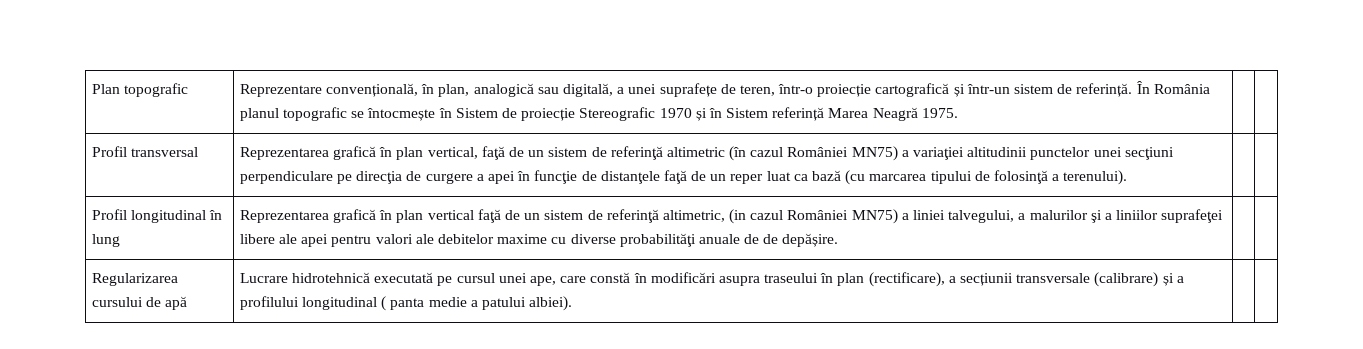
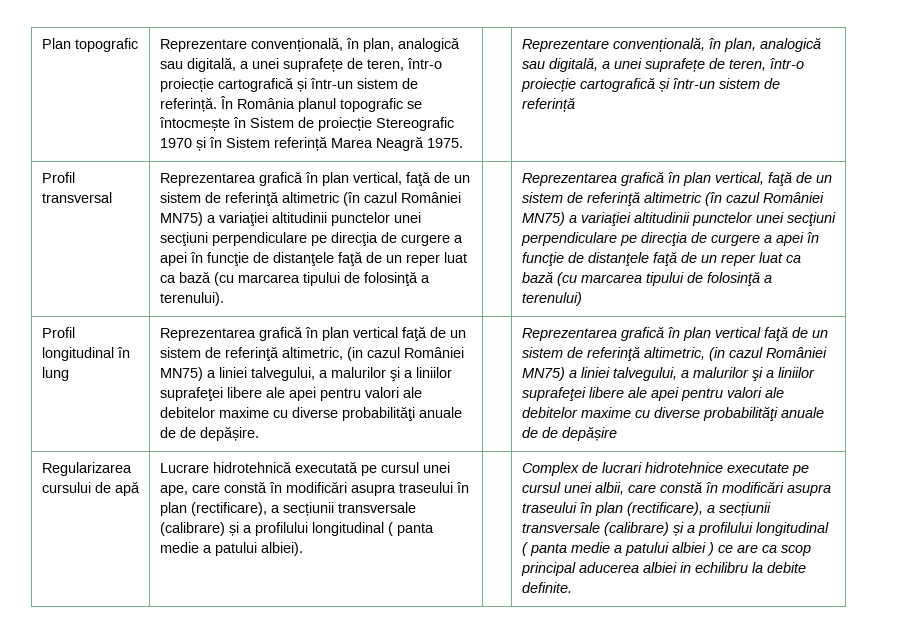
+ Reprezentare convențională, în plan, analogică sau digitală, a unei suprafețe de teren, într-o proiecție cartografică și într-un sistem de referință
+ Reprezentarea grafică în plan vertical, faţă de un sistem de referinţă altimetric (în cazul României MN75) a variaţiei altitudinii punctelor unei secţiuni perpendiculare pe direcţia de curgere a apei în funcţie de distanţele faţă de un reper luat ca bază (cu marcarea tipului de folosinţă a terenului)
+ Reprezentarea grafică în plan vertical faţă de un sistem de referinţă altimetric, (in cazul României MN75) a liniei talvegului, a malurilor şi a liniilor suprafeţei libere ale apei pentru valori ale debitelor maxime cu diverse probabilităţi anuale de de depășire
+ Complex de lucrari hidrotehnice executate pe cursul unei albii, care constă în modificări asupra traseului în plan (rectificare), a secțiunii transversale (calibrare) și a profilului longitudinal ( panta medie a patului albiei ) ce are ca scop principal aducerea albiei in echilibru la debite definite.

